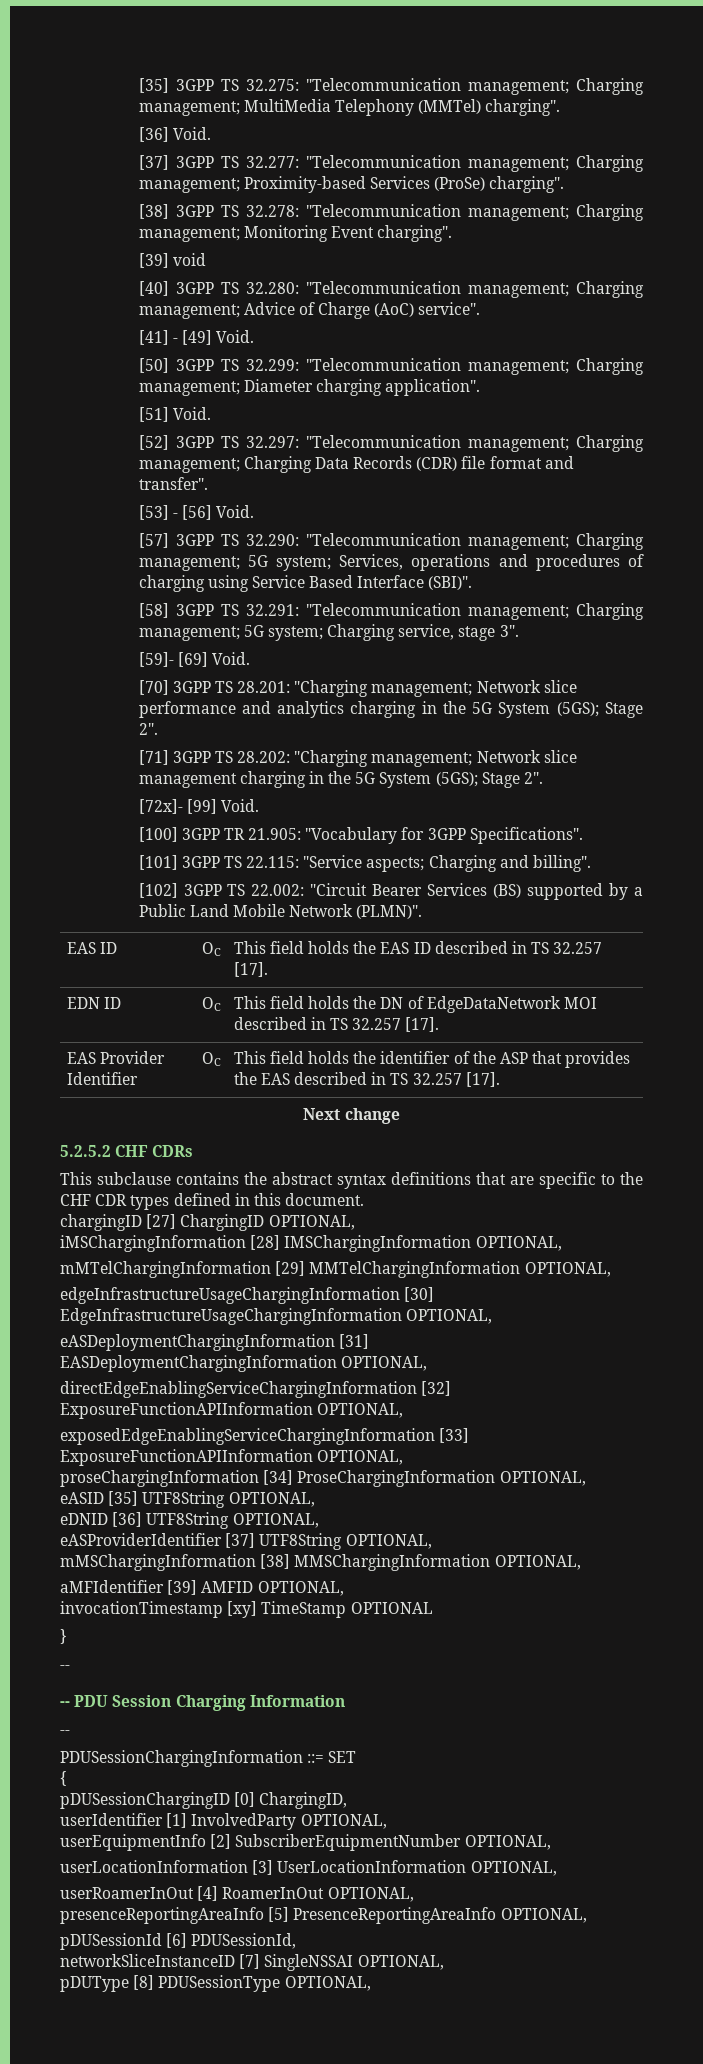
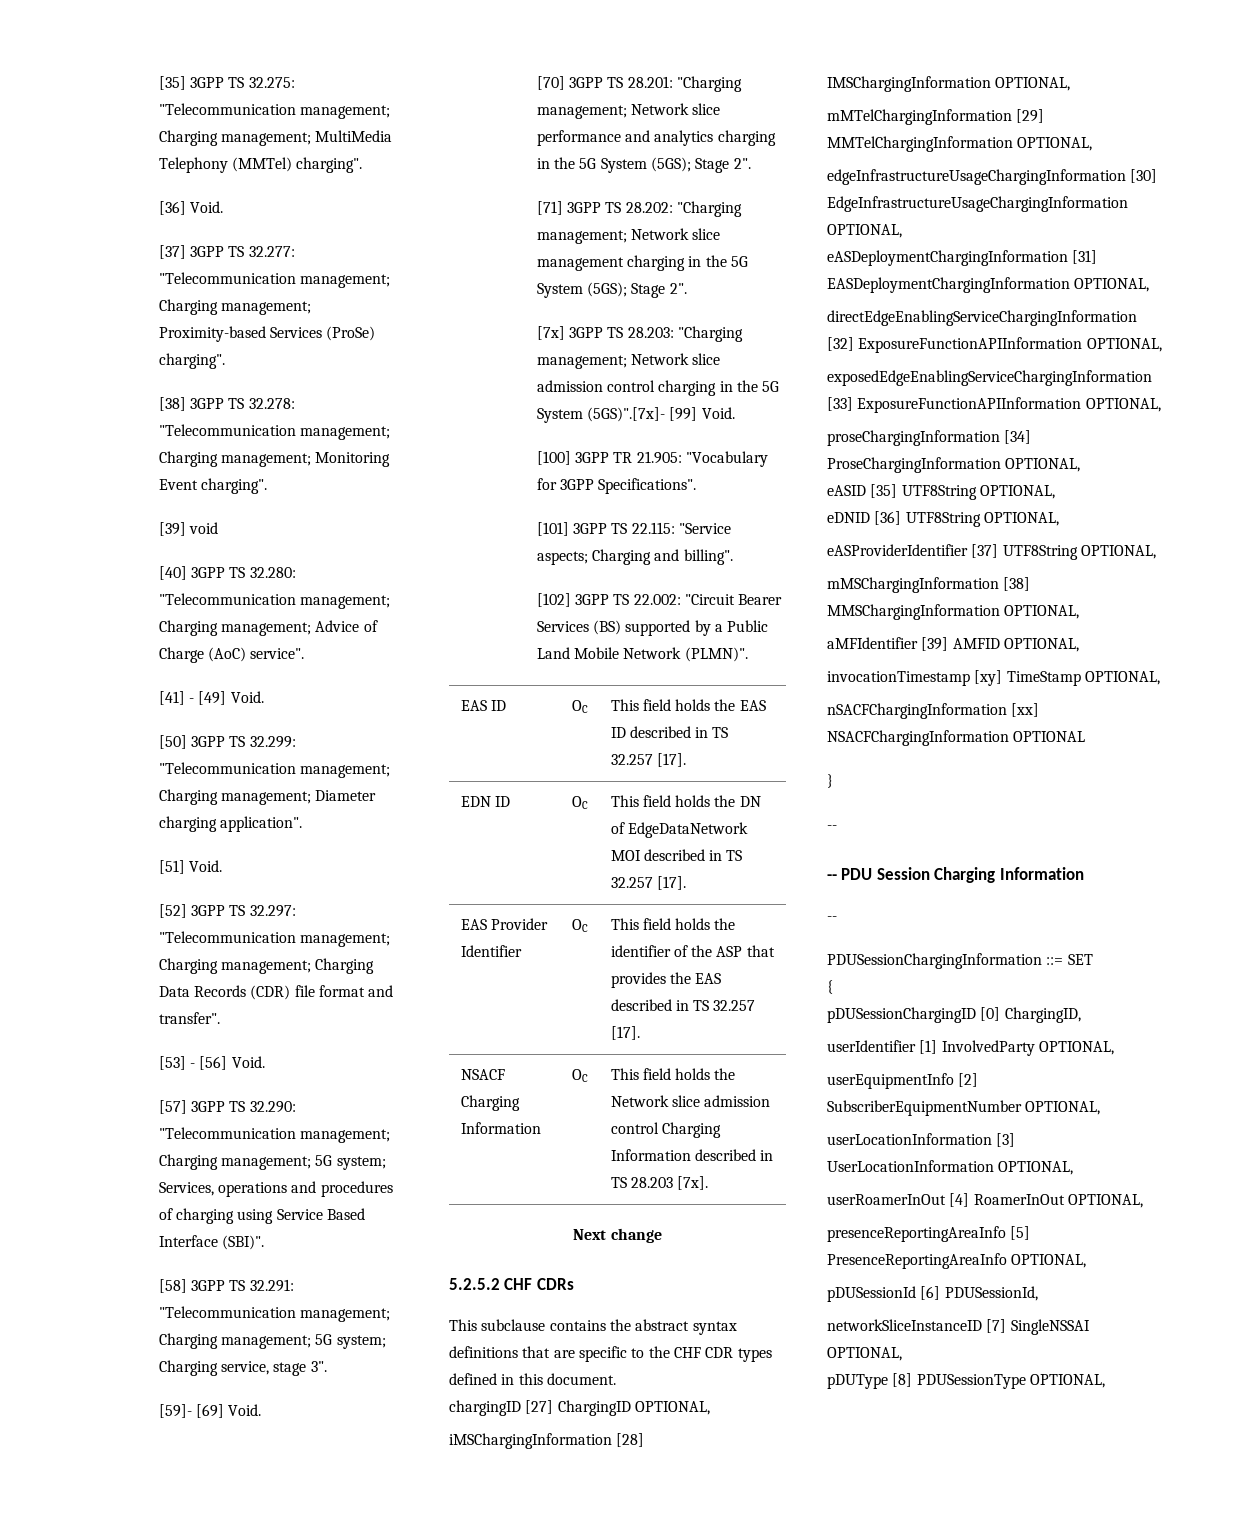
- [72x]- [99] Void.
+ [7x] 3GPP TS 28.203: "Charging management; Network slice admission control charging in the 5G System (5GS)".[7x]- [99] Void.
+ NSACF Charging Information | OC | This field holds the Network slice admission control Charging Information described in TS 28.203 [7x].
- invocationTimestamp [xy] TimeStamp OPTIONAL
+ invocationTimestamp [xy] TimeStamp OPTIONAL,
+ nSACFChargingInformation [xx] NSACFChargingInformation OPTIONAL

